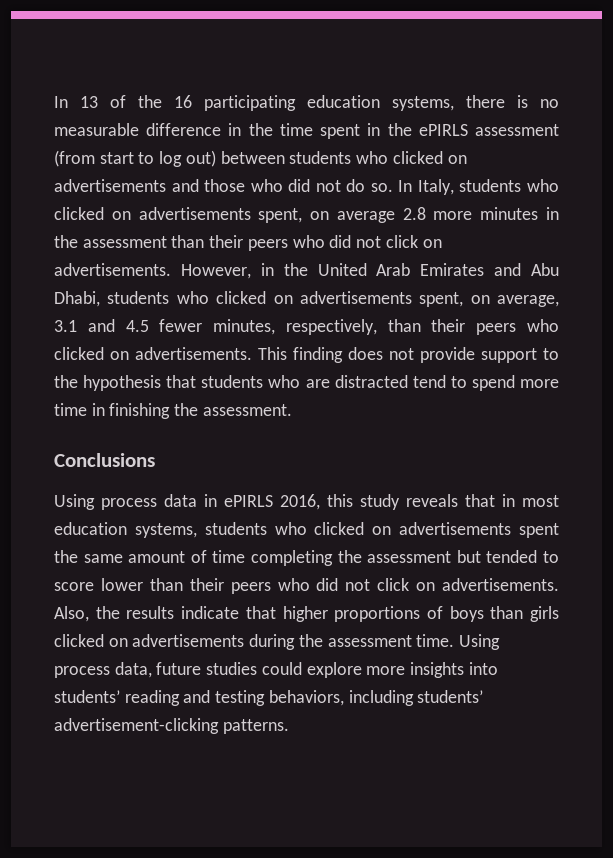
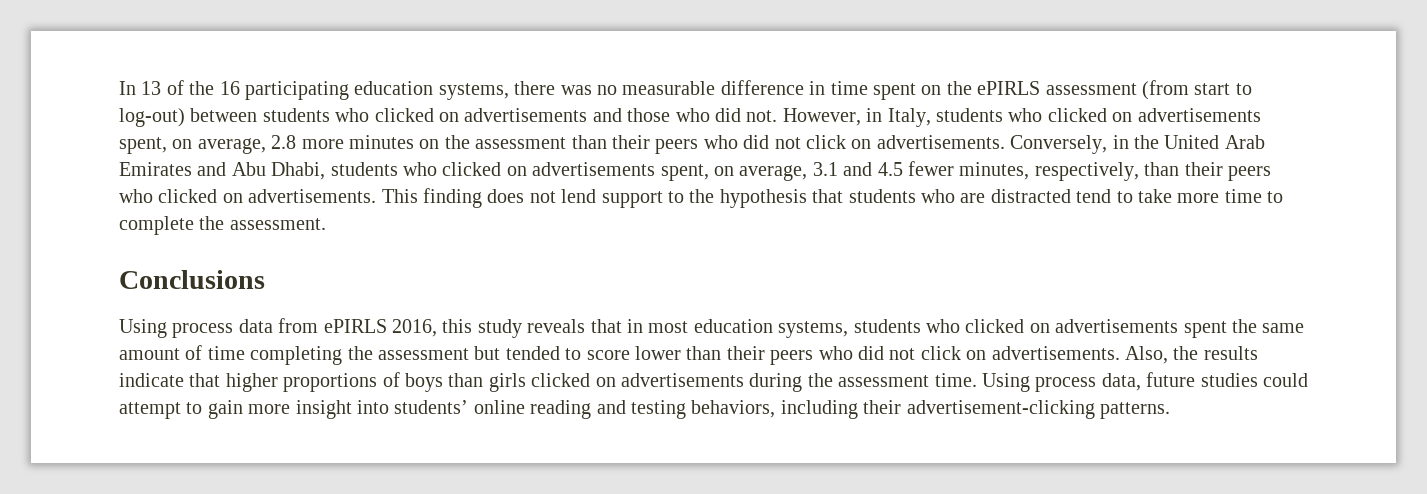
- In 13 of the 16 participating education systems, there is no measurable difference in the time spent in the ePIRLS assessment (from start to log out) between students who clicked on advertisements and those who did not do so. In Italy, students who clicked on advertisements spent, on average 2.8 more minutes in the assessment than their peers who did not click on advertisements.
+ In 13 of the 16 participating education systems, there was no measurable difference in time spent on the ePIRLS assessment (from start to log-out) between students who clicked on advertisements and those who did not. However, in Italy, students who clicked on advertisements spent, on average, 2.8 more minutes on the assessment than their peers who did not click on advertisements.
- However, in the United Arab Emirates and Abu Dhabi, students who clicked on advertisements spent, on average, 3.1 and 4.5 fewer minutes, respectively, than their peers who clicked on advertisements.
+ Conversely, in the United Arab Emirates and Abu Dhabi, students who clicked on advertisements spent, on average, 3.1 and 4.5 fewer minutes, respectively, than their peers who clicked on advertisements.
- This finding does not provide support to the hypothesis that students who are distracted tend to spend more time in finishing the assessment.
+ This finding does not lend support to the hypothesis that students who are distracted tend to take more time to complete the assessment.
- Using process data in ePIRLS 2016, this study reveals that in most education systems, students who clicked on advertisements spent the same amount of time completing the assessment but tended to score lower than their peers who did not click on advertisements.
+ Using process data from ePIRLS 2016, this study reveals that in most education systems, students who clicked on advertisements spent the same amount of time completing the assessment but tended to score lower than their peers who did not click on advertisements.
- Using process data, future studies could explore more insights into students’ reading and testing behaviors, including students’ advertisement-clicking patterns.
+ Using process data, future studies could attempt to gain more insight into students’ online reading and testing behaviors, including their advertisement-clicking patterns.

